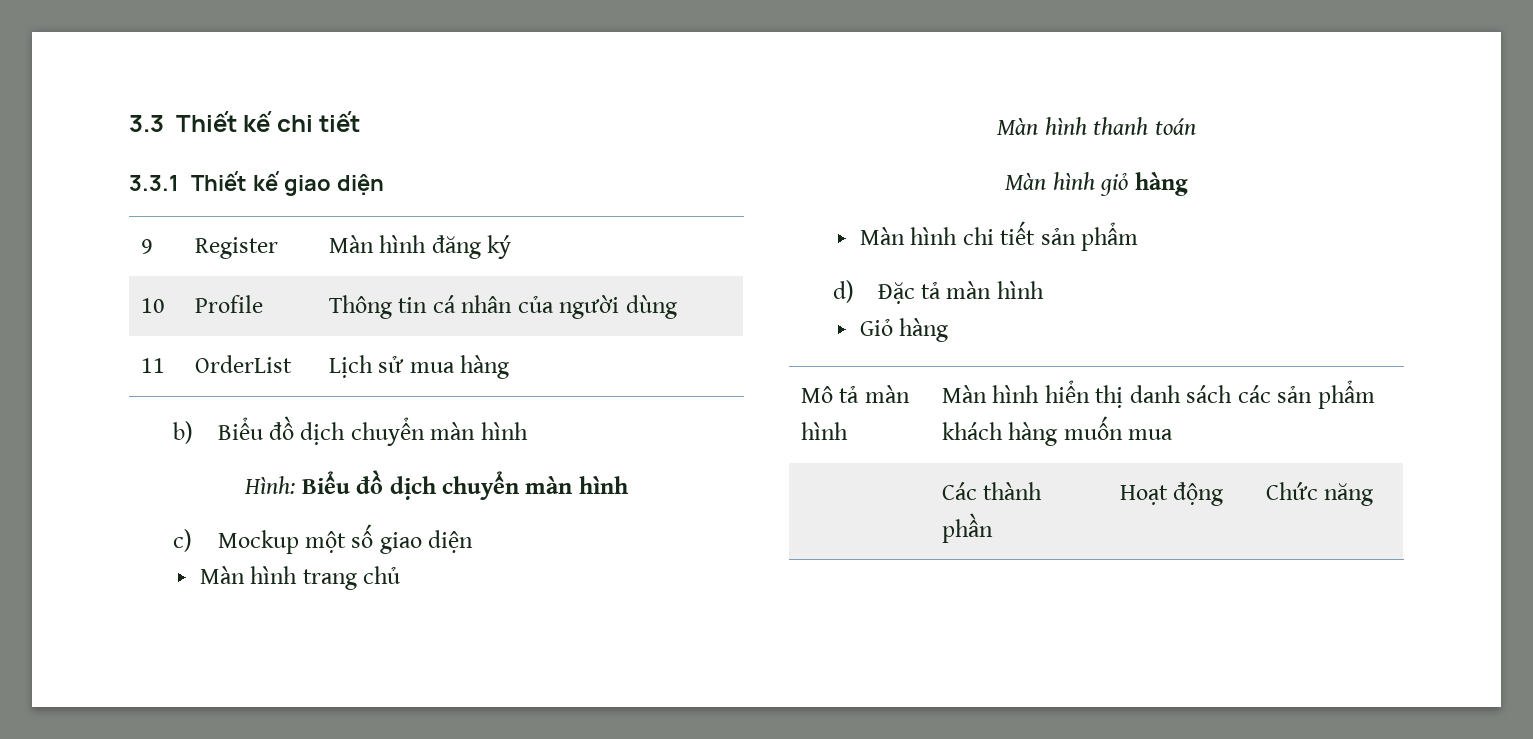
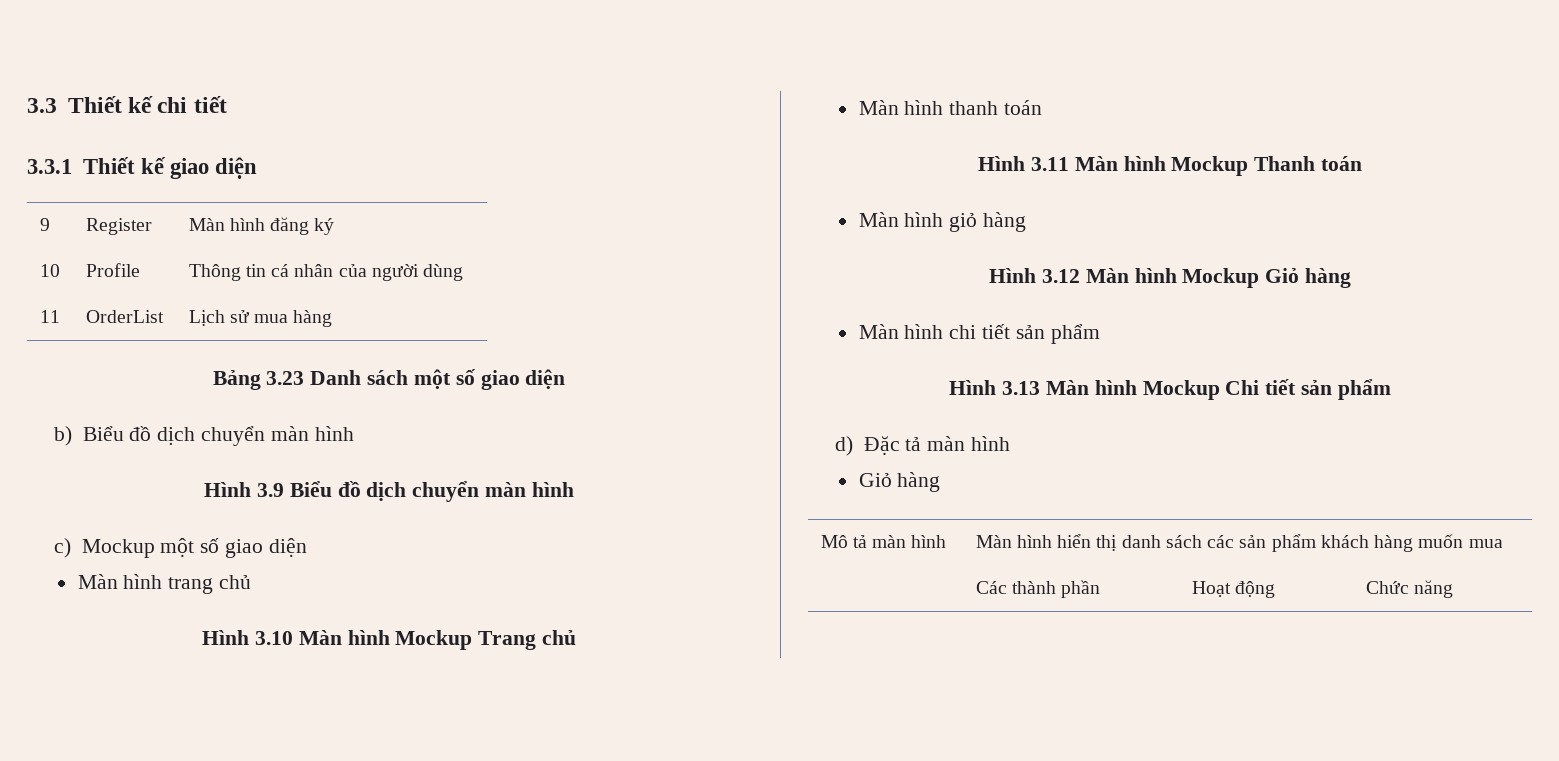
+ Bảng 3.23 Danh sách một số giao diện
- Hình: Biểu đồ dịch chuyển màn hình
+ Hình 3.9 Biểu đồ dịch chuyển màn hình
+ Hình 3.10 Màn hình Mockup Trang chủ
  Màn hình thanh toán
+ Hình 3.11 Màn hình Mockup Thanh toán
  Màn hình giỏ hàng
+ Hình 3.12 Màn hình Mockup Giỏ hàng
+ Hình 3.13 Màn hình Mockup Chi tiết sản phẩm

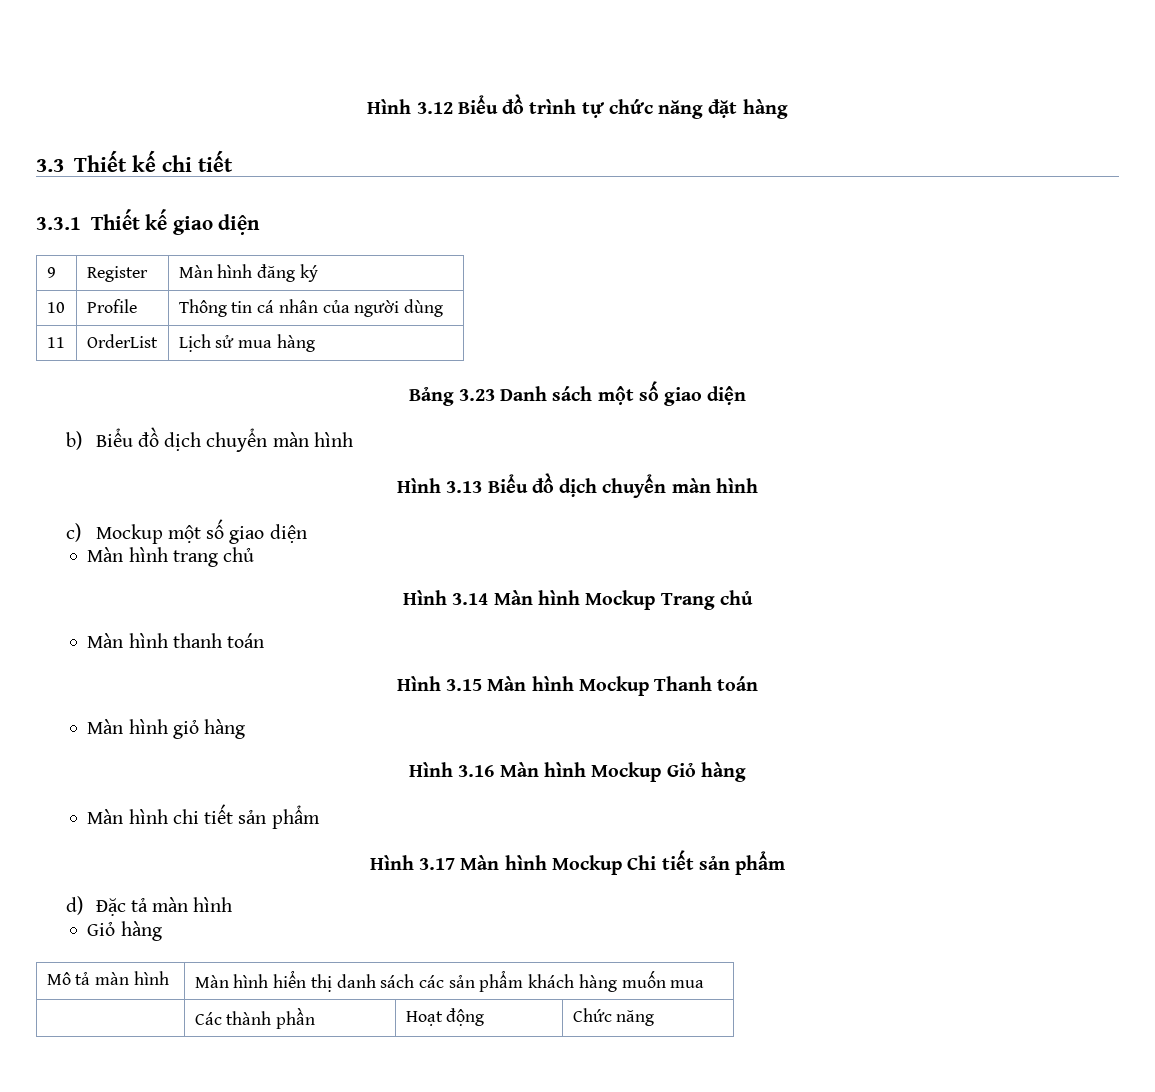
+ Hình 3.12 Biểu đồ trình tự chức năng đặt hàng
- Hình 3.9 Biểu đồ dịch chuyển màn hình
+ Hình 3.13 Biểu đồ dịch chuyển màn hình
- Hình 3.10 Màn hình Mockup Trang chủ
+ Hình 3.14 Màn hình Mockup Trang chủ
- Hình 3.11 Màn hình Mockup Thanh toán
+ Hình 3.15 Màn hình Mockup Thanh toán
- Hình 3.12 Màn hình Mockup Giỏ hàng
+ Hình 3.16 Màn hình Mockup Giỏ hàng
- Hình 3.13 Màn hình Mockup Chi tiết sản phẩm
+ Hình 3.17 Màn hình Mockup Chi tiết sản phẩm

